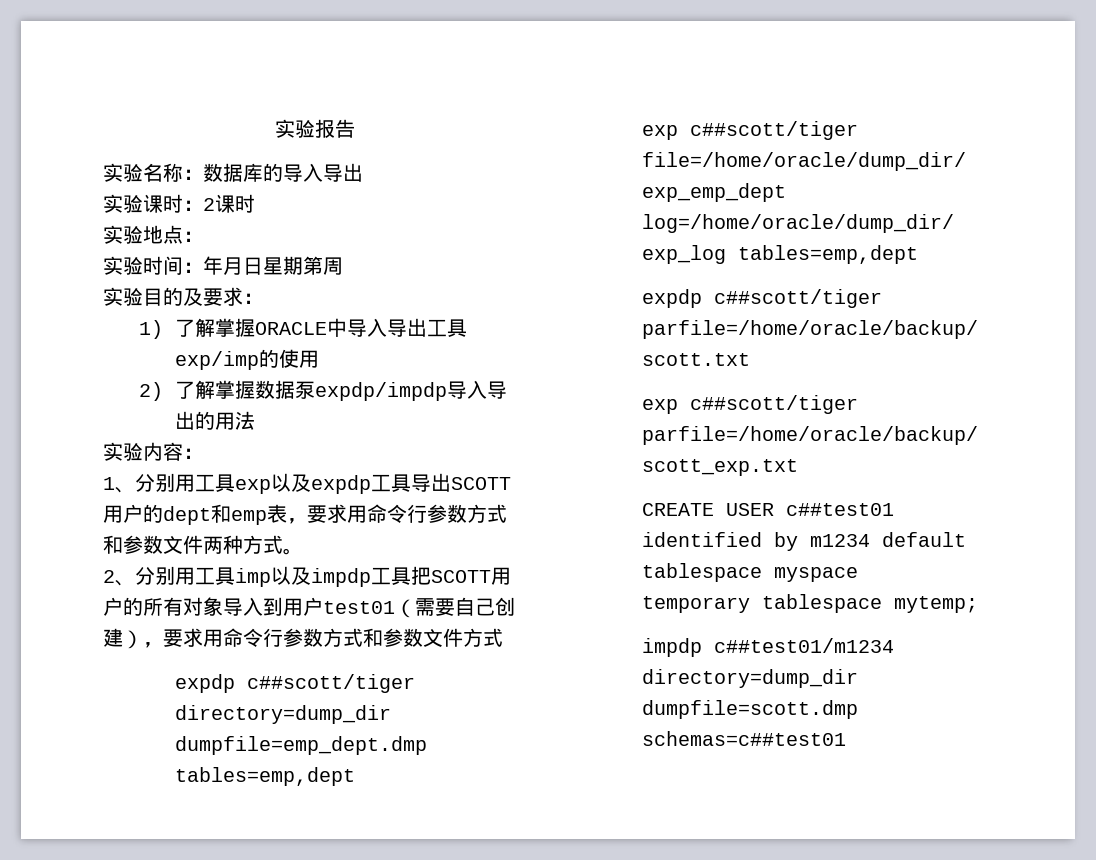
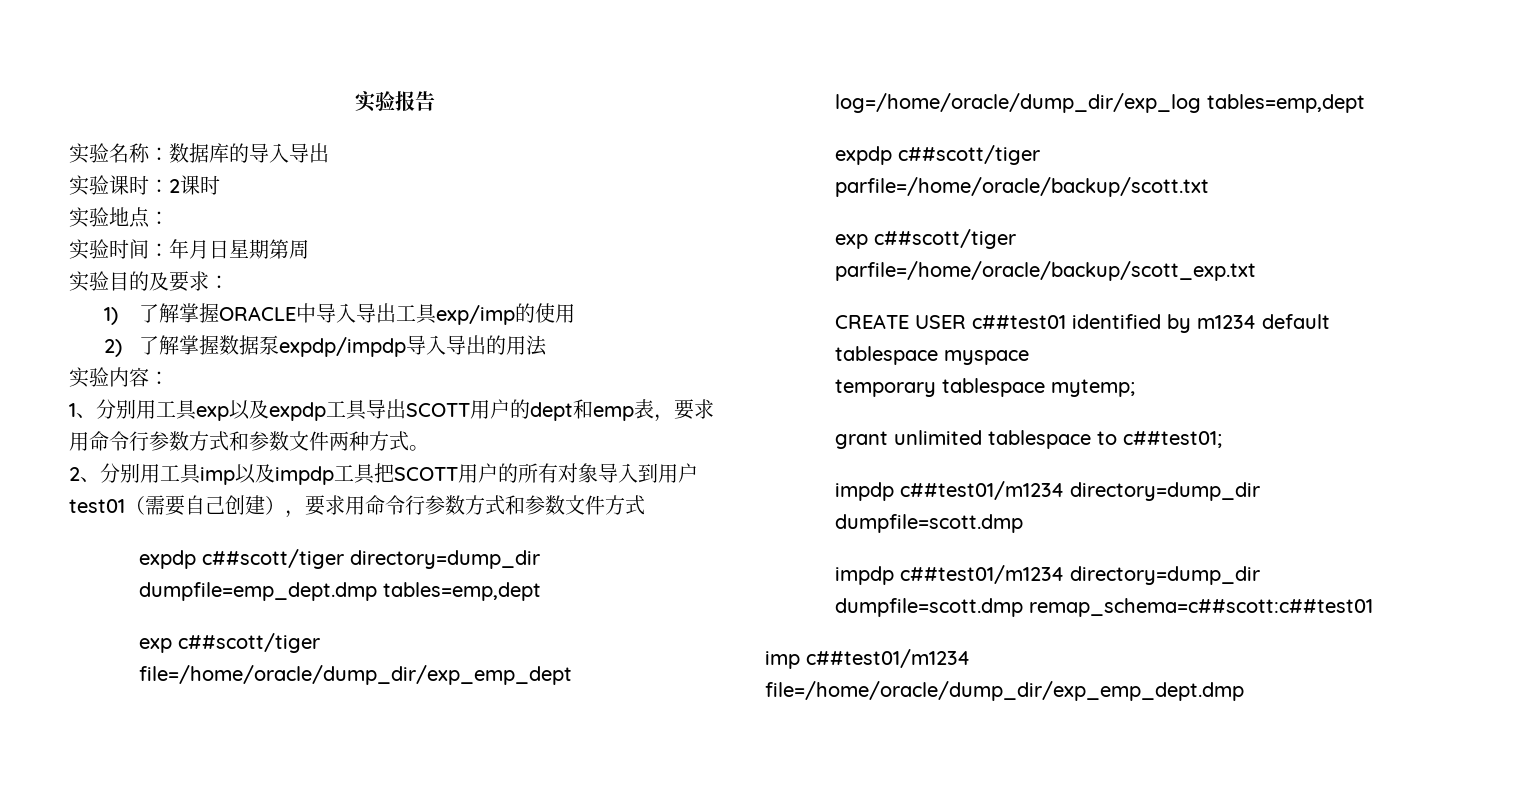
- impdp c##test01/m1234 directory=dump_dir dumpfile=scott.dmp schemas=c##test01
+ grant unlimited tablespace to c##test01;
+ impdp c##test01/m1234 directory=dump_dir dumpfile=scott.dmp
+ impdp c##test01/m1234 directory=dump_dir dumpfile=scott.dmp remap_schema=c##scott:c##test01
+ imp c##test01/m1234 file=/home/oracle/dump_dir/exp_emp_dept.dmp

